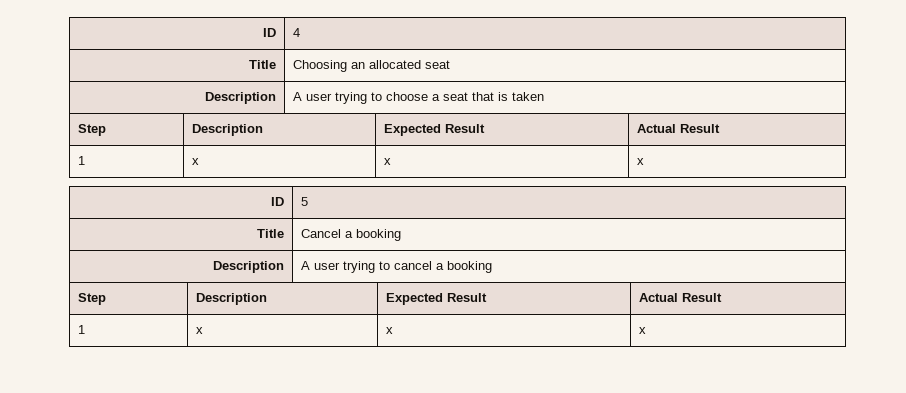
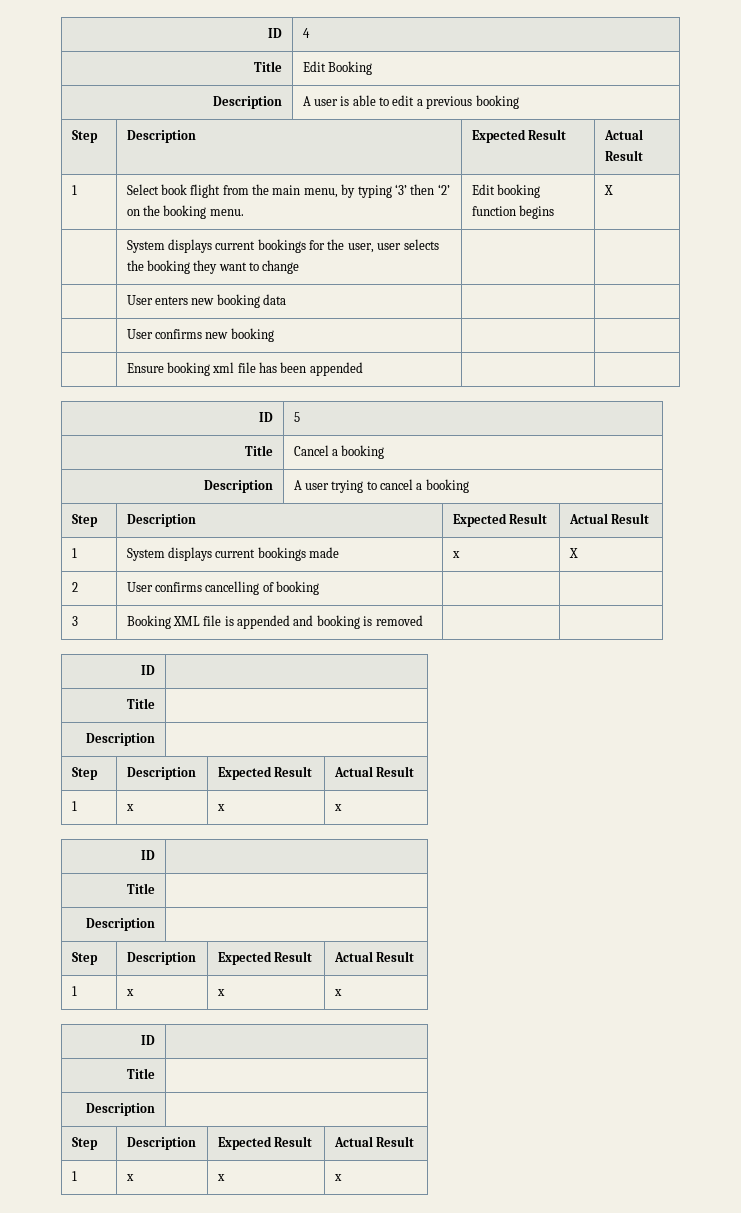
- Title | Choosing an allocated seat
- Description | A user trying to choose a seat that is taken
+ Title | Edit Booking
+ Description | A user is able to edit a previous booking
  Step | Description | Expected Result | Actual Result
- 1 | x | x | x
+ 1 | Select book flight from the main menu, by typing ‘3’ then ‘2’ on the booking menu. | Edit booking function begins | X
+ | System displays current bookings for the user, user selects the booking they want to change | |
+ | User enters new booking data | |
+ | User confirms new booking | |
+ | Ensure booking xml file has been appended | |
+ 1 | System displays current bookings made | x | X
+ 2 | User confirms cancelling of booking | |
+ 3 | Booking XML file is appended and booking is removed | |
+ ID |
+ Title |
+ Description |
+ Step | Description | Expected Result | Actual Result
+ 1 | x | x | x
+ ID |
+ Title |
+ Description |
+ Step | Description | Expected Result | Actual Result
+ 1 | x | x | x
+ ID |
+ Title |
+ Description |
+ Step | Description | Expected Result | Actual Result

